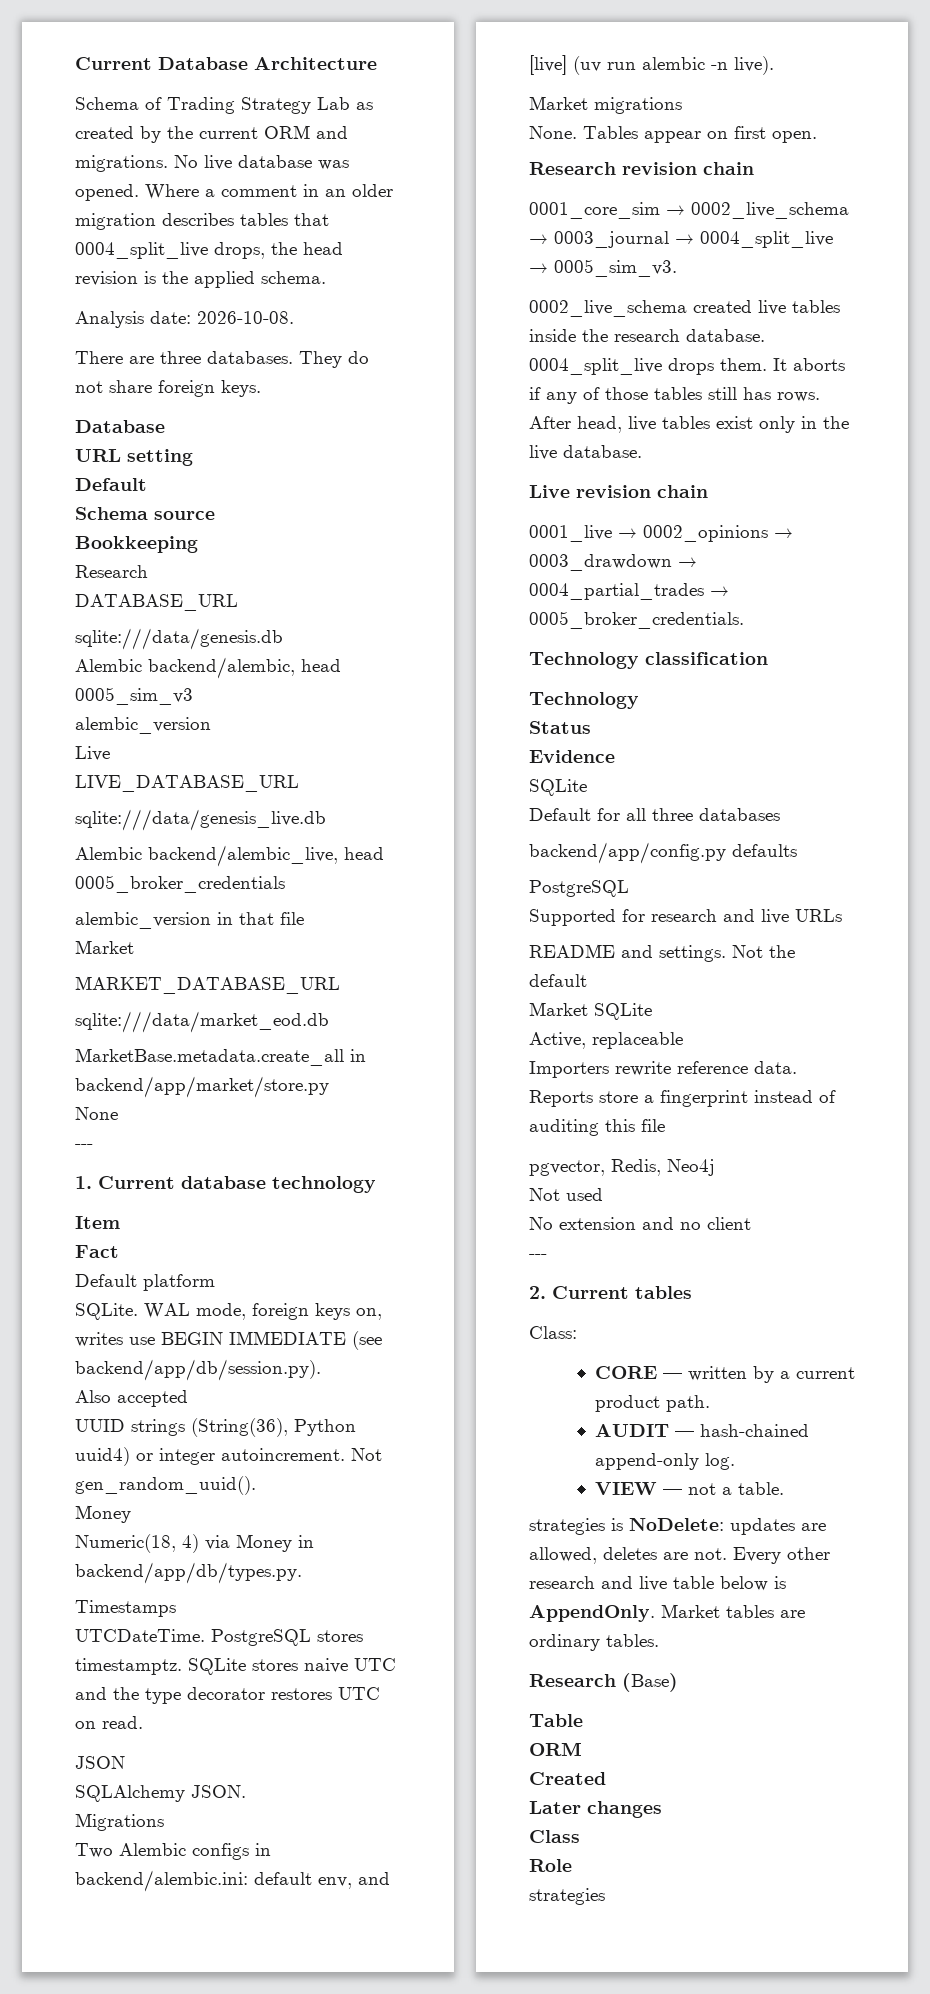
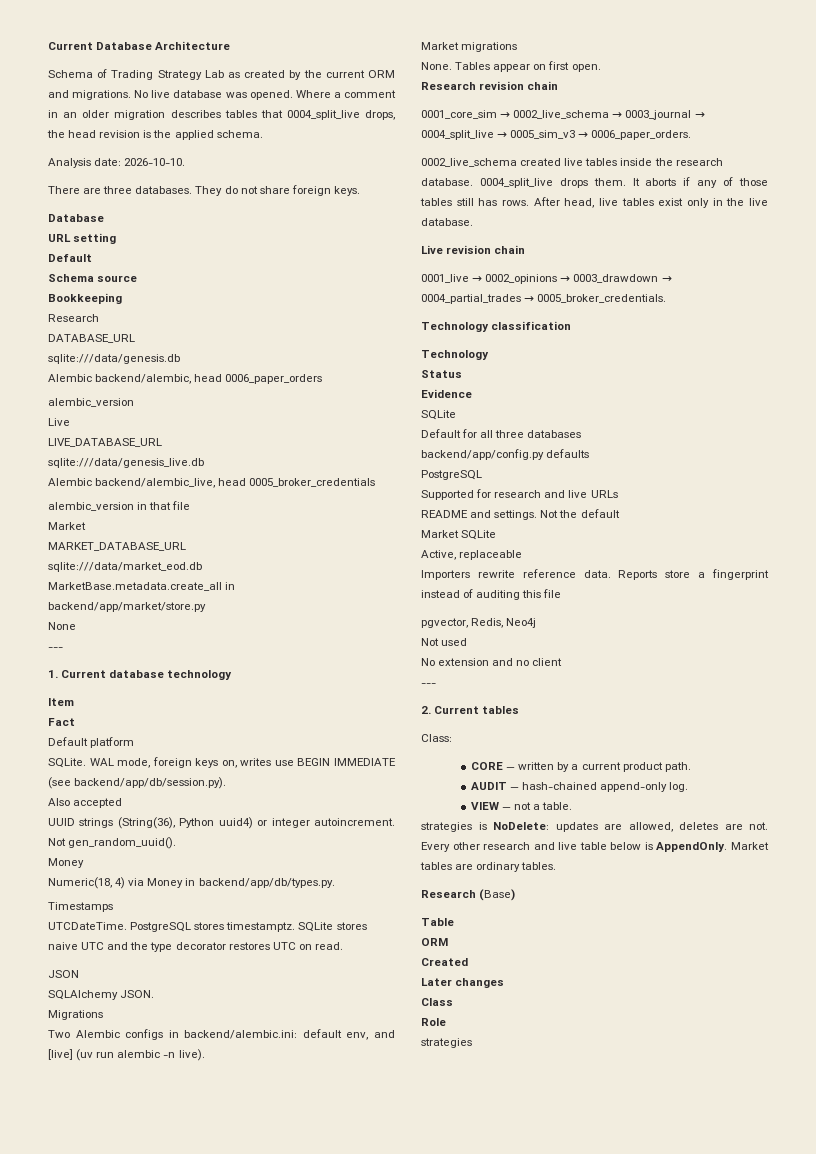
- Analysis date: 2026-10-08.
+ Analysis date: 2026-10-10.
- Alembic backend/alembic, head 0005_sim_v3
+ Alembic backend/alembic, head 0006_paper_orders
- 0001_core_sim → 0002_live_schema → 0003_journal → 0004_split_live → 0005_sim_v3.
+ 0001_core_sim → 0002_live_schema → 0003_journal → 0004_split_live → 0005_sim_v3 → 0006_paper_orders.

